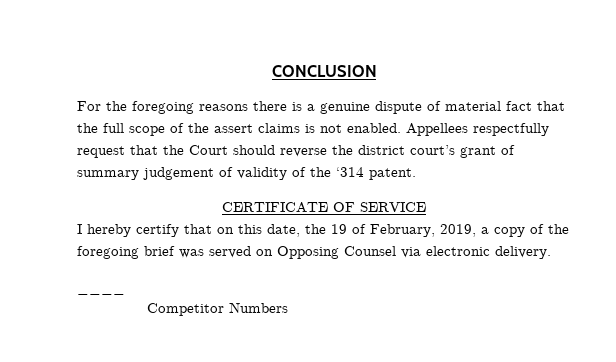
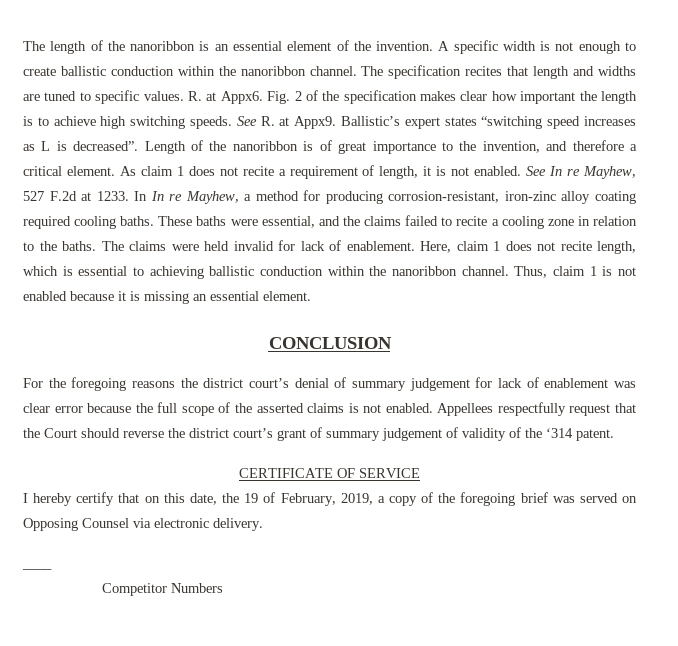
+ The length of the nanoribbon is an essential element of the invention. A specific width is not enough to create ballistic conduction within the nanoribbon channel. The specification recites that length and widths are tuned to specific values. R. at Appx6. Fig. 2 of the specification makes clear how important the length is to achieve high switching speeds. See R. at Appx9. Ballistic’s expert states “switching speed increases as L is decreased”. Length of the nanoribbon is of great importance to the invention, and therefore a critical element. As claim 1 does not recite a requirement of length, it is not enabled. See In re Mayhew, 527 F.2d at 1233. In In re Mayhew, a method for producing corrosion-resistant, iron-zinc alloy coating required cooling baths. These baths were essential, and the claims failed to recite a cooling zone in relation to the baths. The claims were held invalid for lack of enablement. Here, claim 1 does not recite length, which is essential to achieving ballistic conduction within the nanoribbon channel. Thus, claim 1 is not enabled because it is missing an essential element.
- For the foregoing reasons there is a genuine dispute of material fact that the full scope of the assert claims is not enabled.
+ For the foregoing reasons the district court’s denial of summary judgement for lack of enablement was clear error because the full scope of the asserted claims is not enabled.

